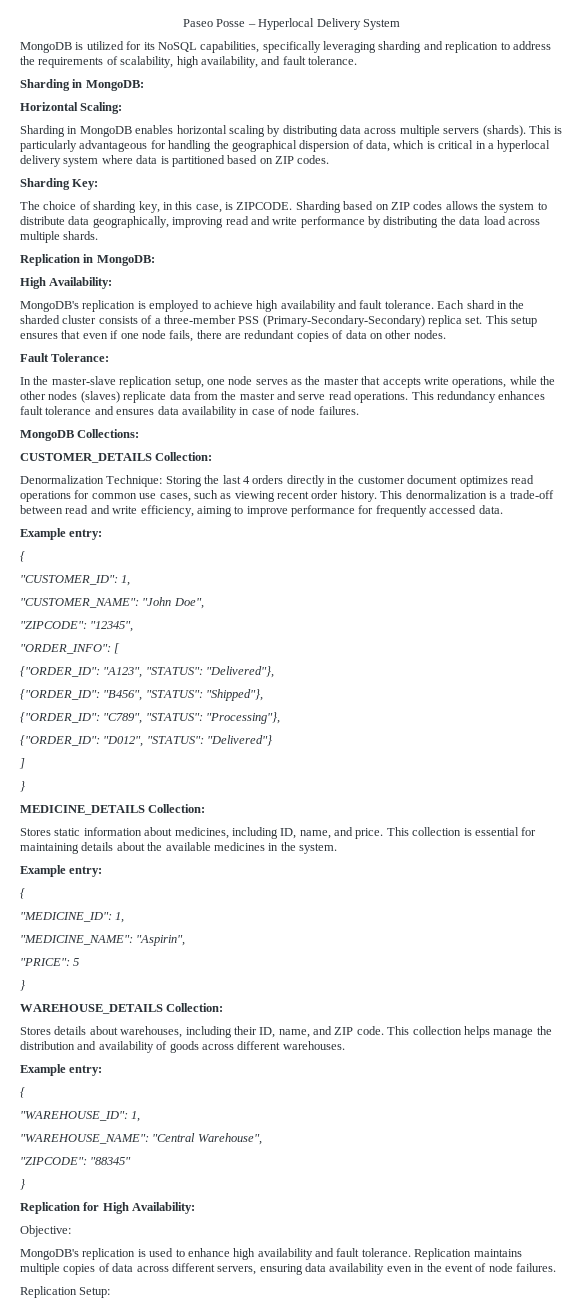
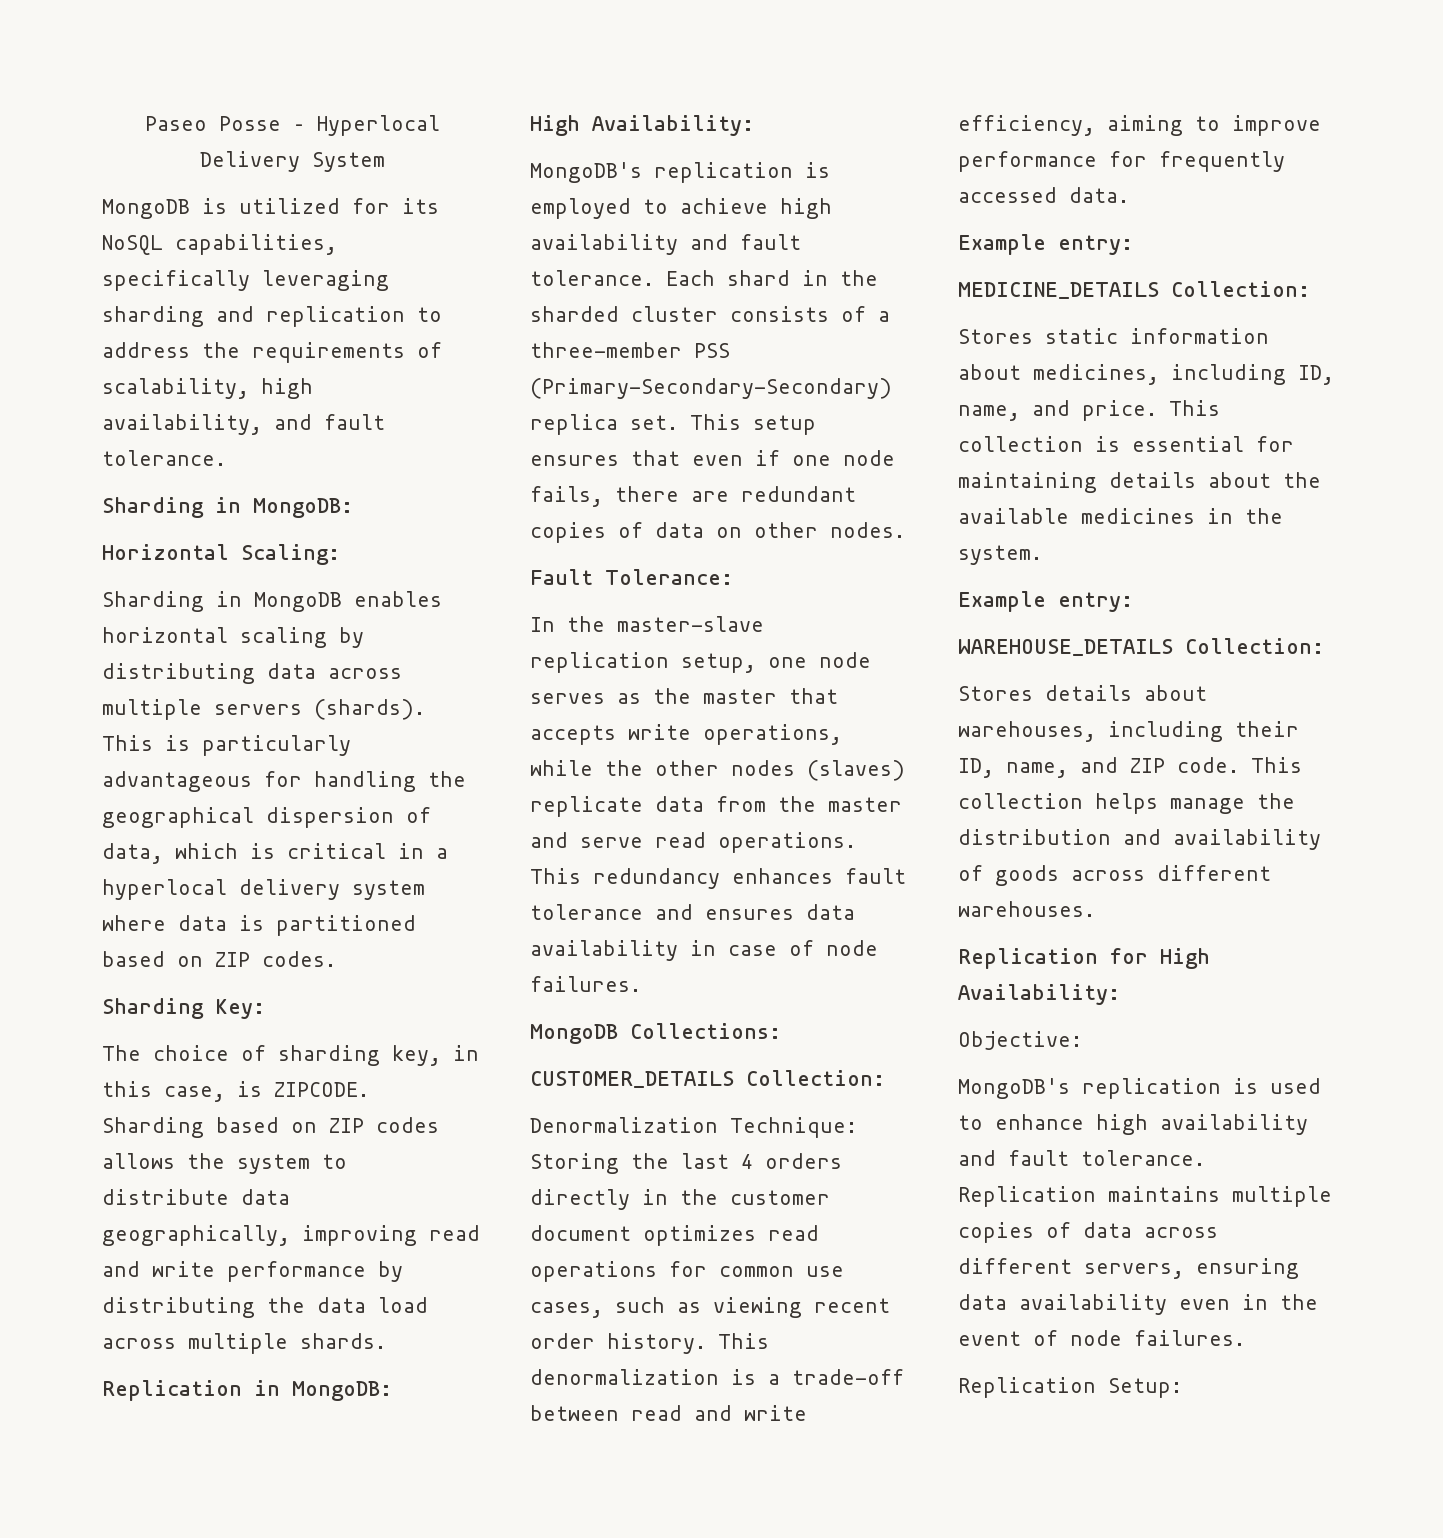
  This denormalization is a trade-off between read and write efficiency, aiming to improve performance for frequently accessed data.
  Example entry:
- {
- "CUSTOMER_ID": 1,
- "CUSTOMER_NAME": "John Doe",
- "ZIPCODE": "12345",
- "ORDER_INFO": [
- {"ORDER_ID": "A123", "STATUS": "Delivered"},
- {"ORDER_ID": "B456", "STATUS": "Shipped"},
- {"ORDER_ID": "C789", "STATUS": "Processing"},
- {"ORDER_ID": "D012", "STATUS": "Delivered"}
- ]
- }
  This collection is essential for maintaining details about the available medicines in the system.
  Example entry:
- {
- "MEDICINE_ID": 1,
- "MEDICINE_NAME": "Aspirin",
- "PRICE": 5
- }
  This collection helps manage the distribution and availability of goods across different warehouses.
- Example entry:
- {
- "WAREHOUSE_ID": 1,
- "WAREHOUSE_NAME": "Central Warehouse",
- "ZIPCODE": "88345"
- }

